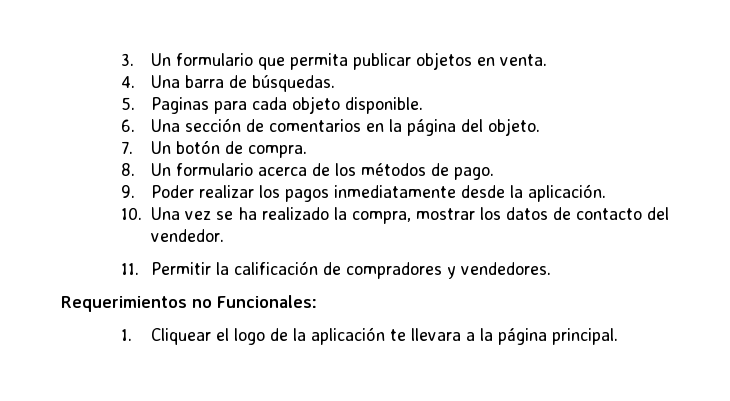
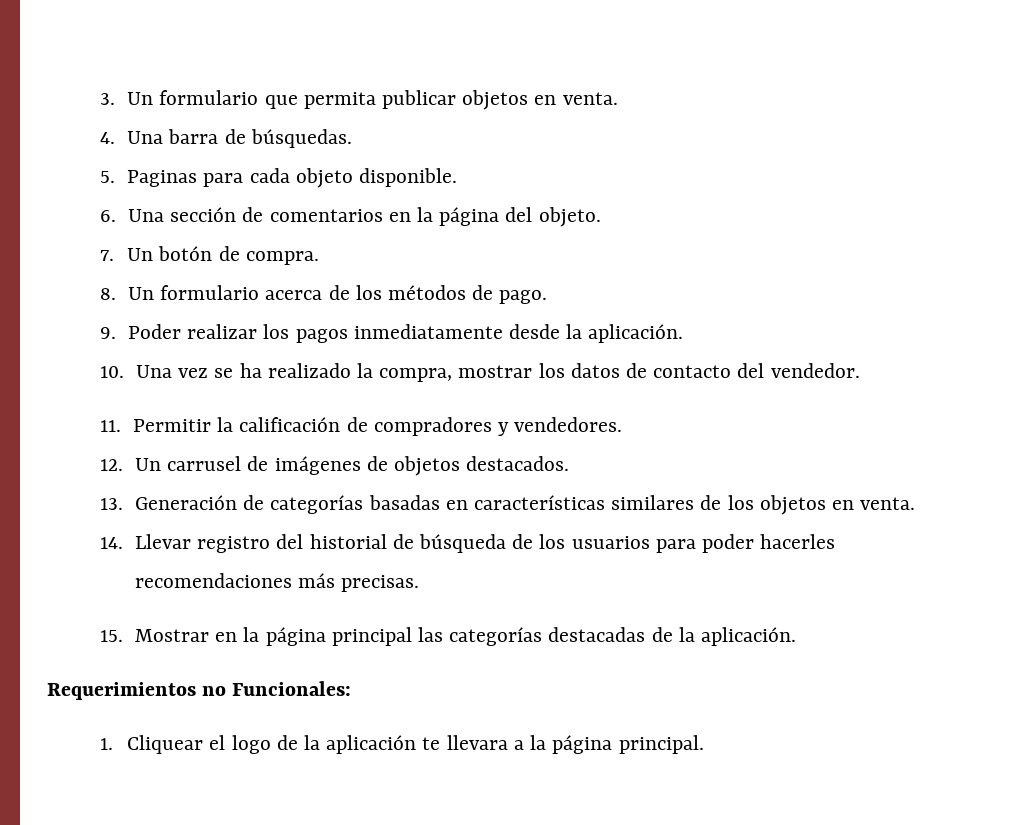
+ 12. Un carrusel de imágenes de objetos destacados.
+ 13. Generación de categorías basadas en características similares de los objetos en venta.
+ 14. Llevar registro del historial de búsqueda de los usuarios para poder hacerles recomendaciones más precisas.
+ 15. Mostrar en la página principal las categorías destacadas de la aplicación.

